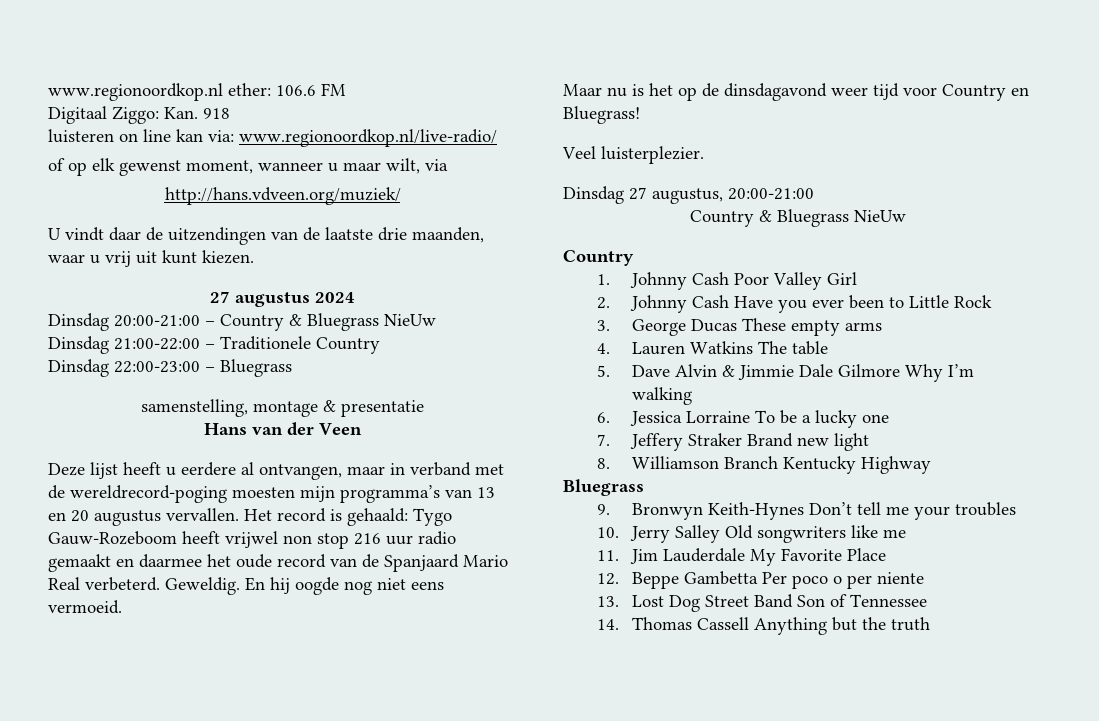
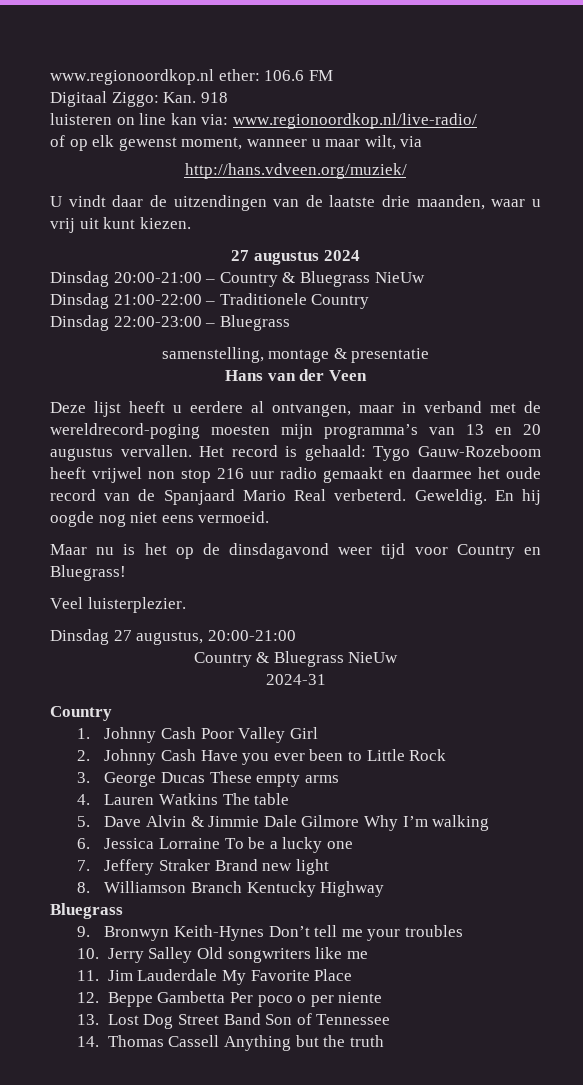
+ 2024-31

